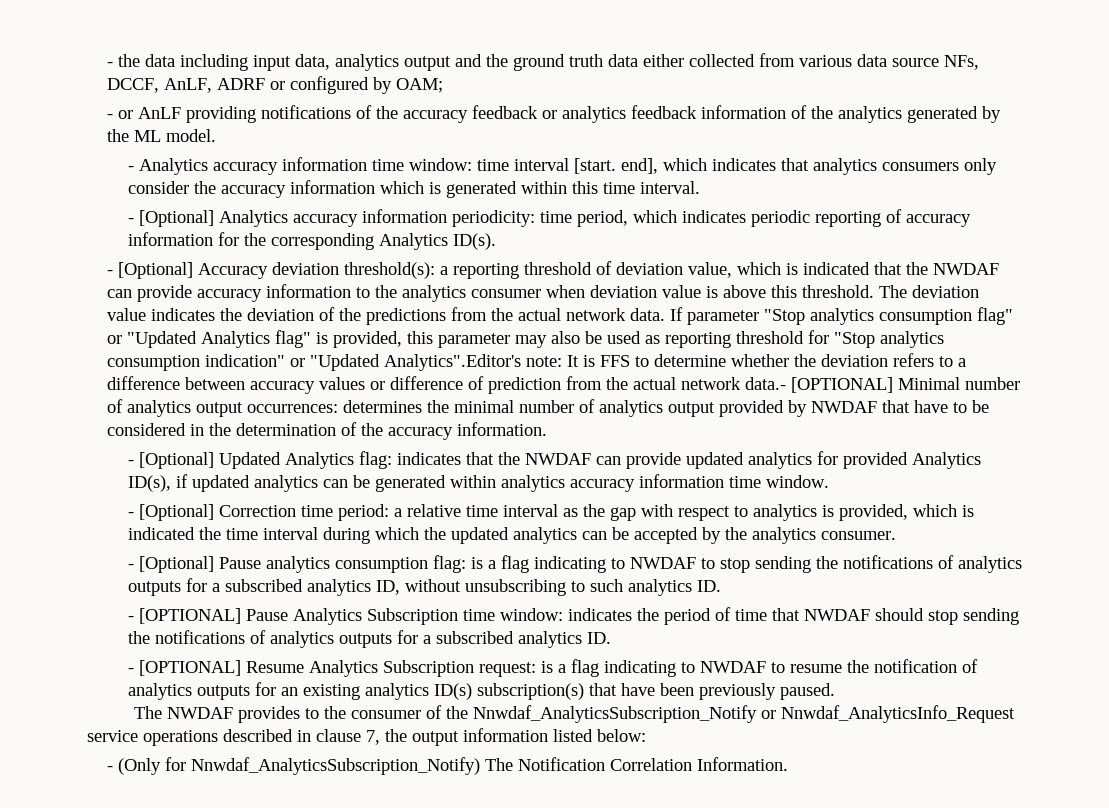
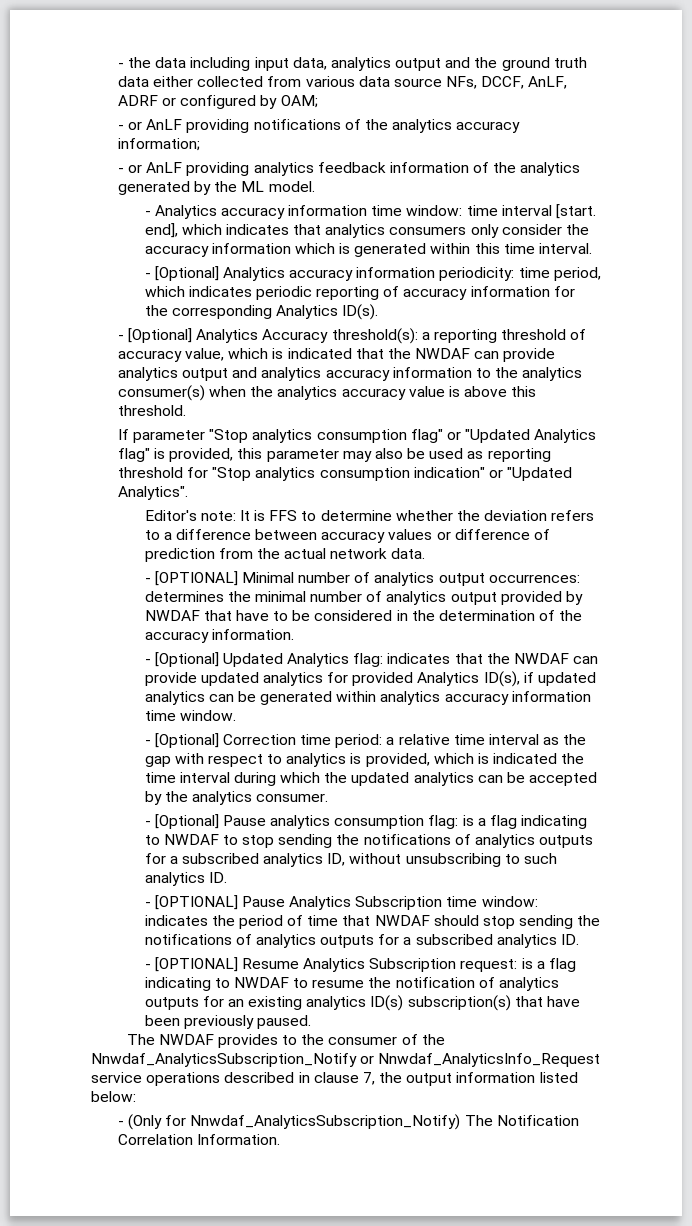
- - or AnLF providing notifications of the accuracy feedback or analytics feedback information of the analytics generated by the ML model.
+ - or AnLF providing notifications of the analytics accuracy information;
+ - or AnLF providing analytics feedback information of the analytics generated by the ML model.
- - [Optional] Accuracy deviation threshold(s):
+ - [Optional] Analytics Accuracy threshold(s):
- a reporting threshold of deviation value, which is indicated that the NWDAF can provide accuracy information to the analytics consumer when deviation value is above this threshold. The deviation value indicates the deviation of the predictions from the actual network data. If parameter "Stop analytics consumption flag" or "Updated Analytics flag" is provided, this parameter may also be used as reporting threshold for "Stop analytics consumption indication" or "Updated Analytics".Editor's note:
+ a reporting threshold of accuracy value, which is indicated that the NWDAF can provide analytics output and analytics accuracy information to the analytics consumer(s) when the analytics accuracy value is above this threshold.
+ If parameter "Stop analytics consumption flag" or "Updated Analytics flag" is provided, this parameter may also be used as reporting threshold for "Stop analytics consumption indication" or "Updated Analytics".
+ Editor's note:
- It is FFS to determine whether the deviation refers to a difference between accuracy values or difference of prediction from the actual network data.- [OPTIONAL] Minimal number of analytics output occurrences:
+ It is FFS to determine whether the deviation refers to a difference between accuracy values or difference of prediction from the actual network data.
+ - [OPTIONAL] Minimal number of analytics output occurrences:

